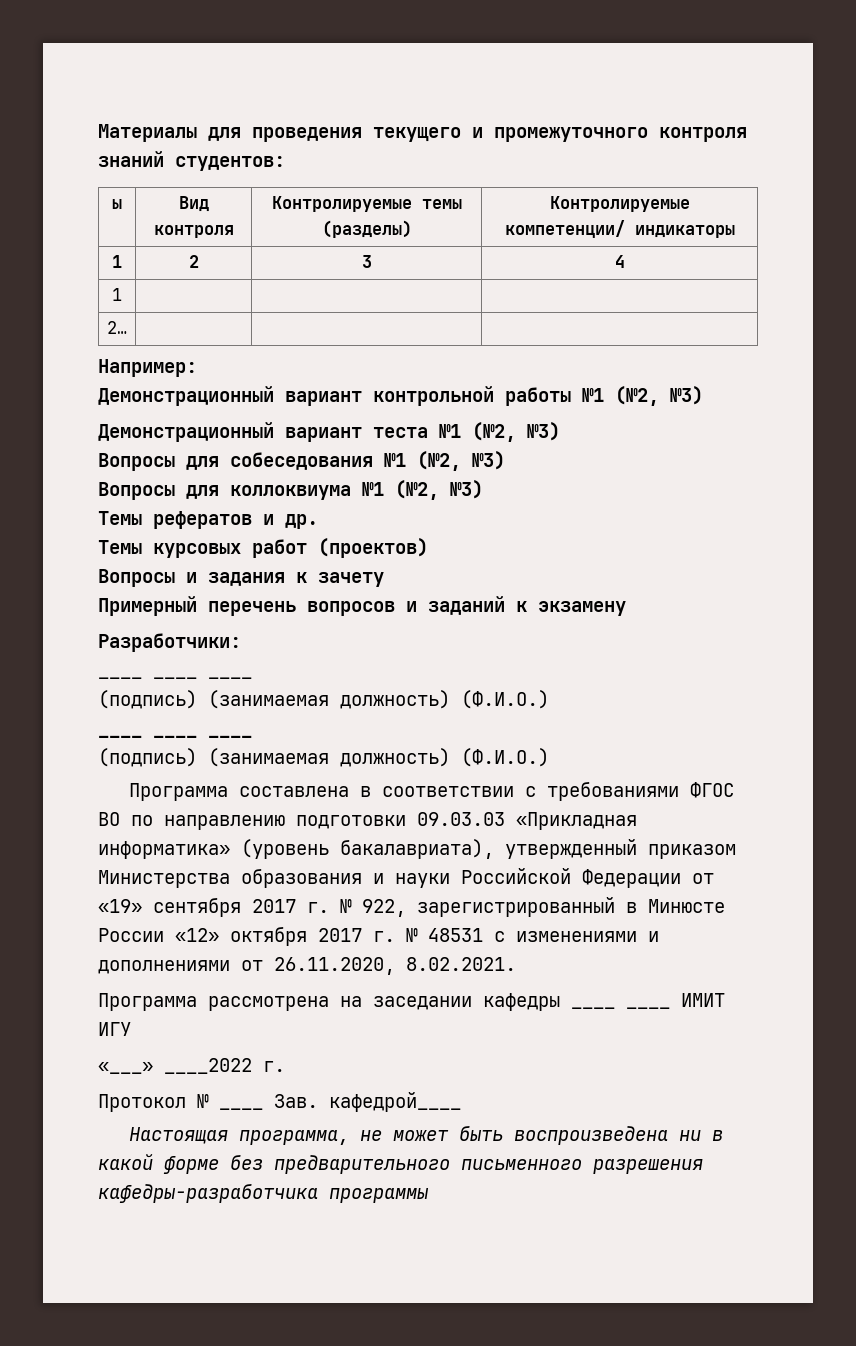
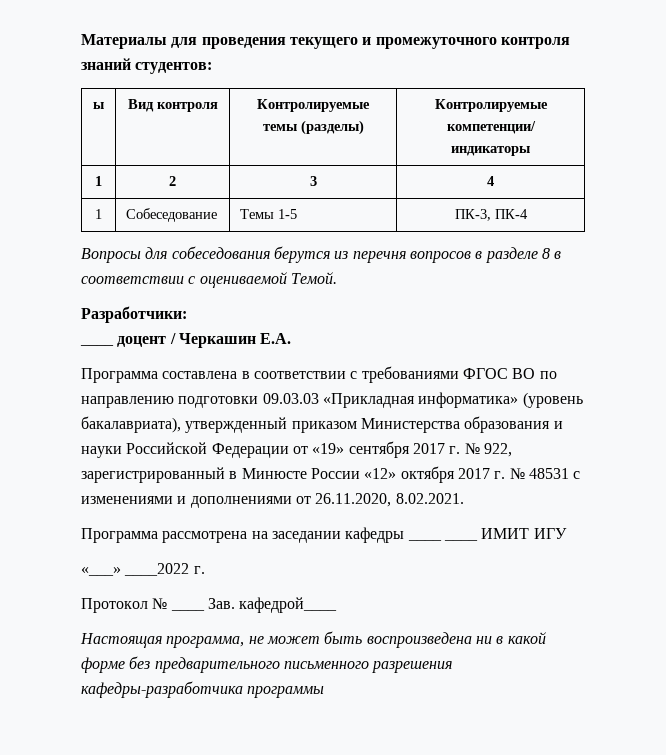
- 1 | | |
- 2… | | |
- Например:
- Демонстрационный вариант контрольной работы №1 (№2, №3)
- Демонстрационный вариант теста №1 (№2, №3)
- Вопросы для собеседования №1 (№2, №3)
- Вопросы для коллоквиума №1 (№2, №3)
- Темы рефератов и др.
- Темы курсовых работ (проектов)
- Вопросы и задания к зачету
- Примерный перечень вопросов и заданий к экзамену
+ 1 | Собеседование | Темы 1-5 | ПК-3, ПК-4
+ Вопросы для собеседования берутся из перечня вопросов в разделе 8 в соответствии с оцениваемой Темой.
  Разработчики:
- ____ ____ ____
- (подпись) (занимаемая должность) (Ф.И.О.)
- ____ ____ ____
- (подпись) (занимаемая должность) (Ф.И.О.)
+ ____ доцент / Черкашин Е.А.

